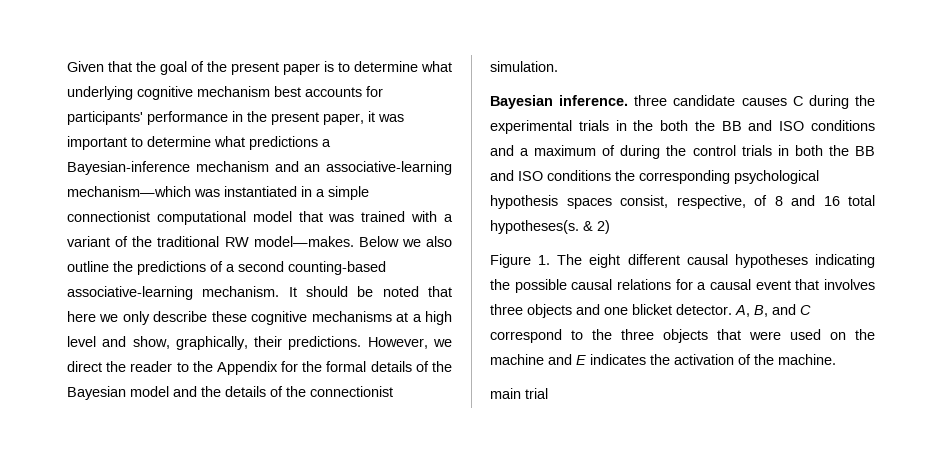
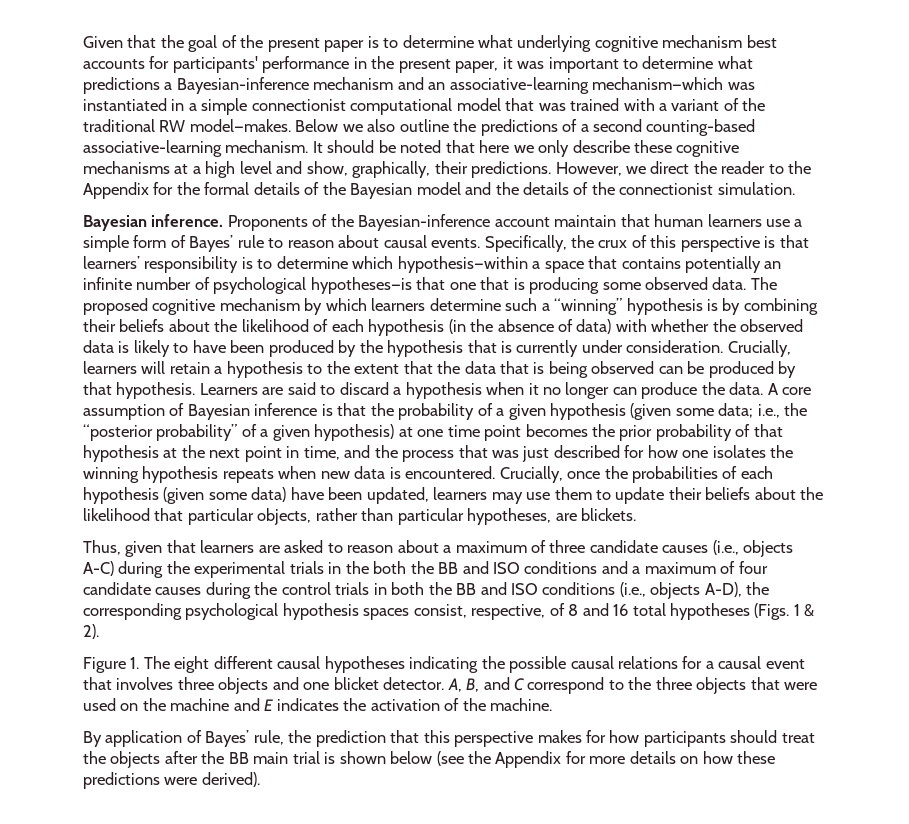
- Bayesian inference. three candidate causes C during the experimental trials in the both the BB and ISO conditions and a maximum of during the control trials in both the BB and ISO conditions the corresponding psychological hypothesis spaces consist, respective, of 8 and 16 total hypotheses(s. & 2)
+ Bayesian inference. Proponents of the Bayesian-inference account maintain that human learners use a simple form of Bayes’ rule to reason about causal events. Specifically, the crux of this perspective is that learners’ responsibility is to determine which hypothesis—within a space that contains potentially an infinite number of psychological hypotheses—is that one that is producing some observed data. The proposed cognitive mechanism by which learners determine such a “winning” hypothesis is by combining their beliefs about the likelihood of each hypothesis (in the absence of data) with whether the observed data is likely to have been produced by the hypothesis that is currently under consideration. Crucially, learners will retain a hypothesis to the extent that the data that is being observed can be produced by that hypothesis. Learners are said to discard a hypothesis when it no longer can produce the data. A core assumption of Bayesian inference is that the probability of a given hypothesis (given some data; i.e., the “posterior probability” of a given hypothesis) at one time point becomes the prior probability of that hypothesis at the next point in time, and the process that was just described for how one isolates the winning hypothesis repeats when new data is encountered. Crucially, once the probabilities of each hypothesis (given some data) have been updated, learners may use them to update their beliefs about the likelihood that particular objects, rather than particular hypotheses, are blickets.
+ Thus, given that learners are asked to reason about a maximum of three candidate causes (i.e., objects A-C) during the experimental trials in the both the BB and ISO conditions and a maximum of four candidate causes during the control trials in both the BB and ISO conditions (i.e., objects A-D), the corresponding psychological hypothesis spaces consist, respective, of 8 and 16 total hypotheses (Figs. 1 & 2).
- main trial
+ By application of Bayes’ rule, the prediction that this perspective makes for how participants should treat the objects after the BB main trial is shown below (see the Appendix for more details on how these predictions were derived).

